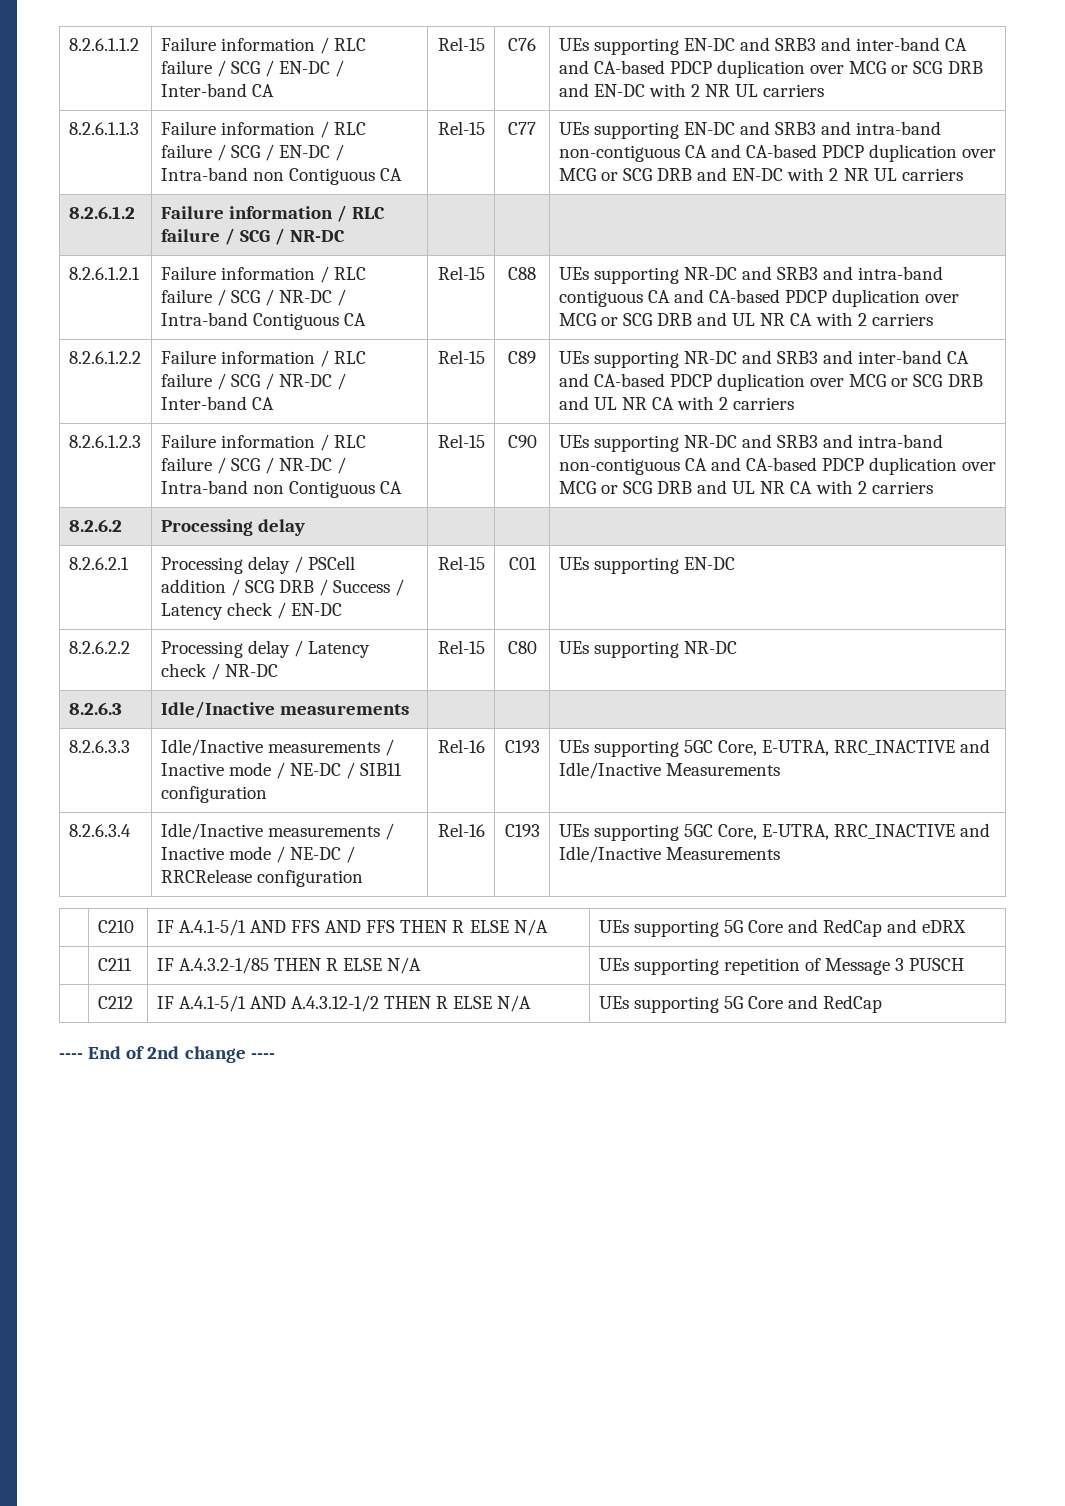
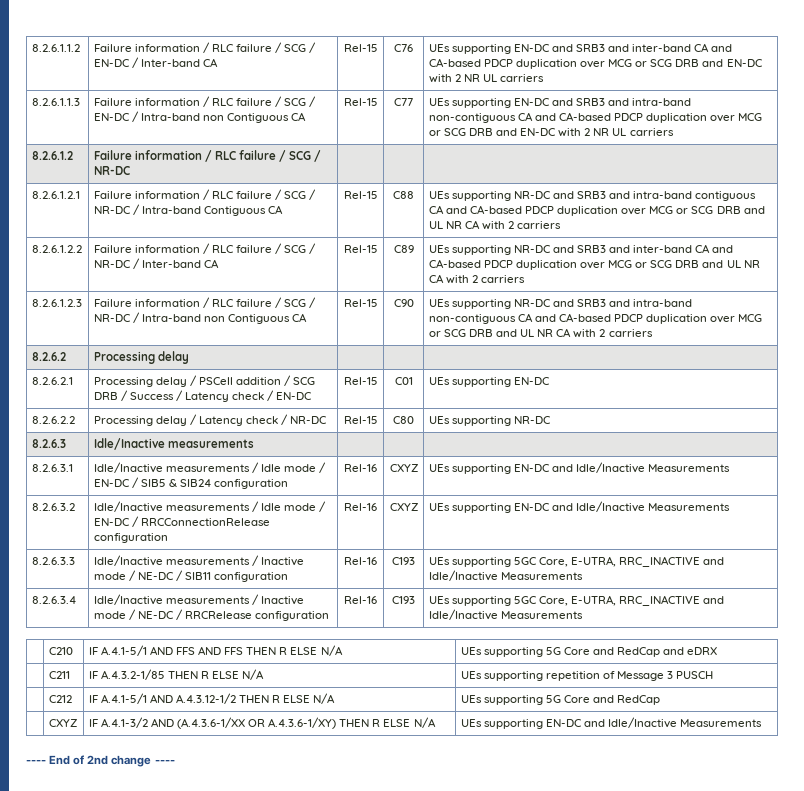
+ 8.2.6.3.1 | Idle/Inactive measurements / Idle mode / EN-DC / SIB5 & SIB24 configuration | Rel-16 | CXYZ | UEs supporting EN-DC and Idle/Inactive Measurements
+ 8.2.6.3.2 | Idle/Inactive measurements / Idle mode / EN-DC / RRCConnectionRelease configuration | Rel-16 | CXYZ | UEs supporting EN-DC and Idle/Inactive Measurements
+ | CXYZ | IF A.4.1-3/2 AND (A.4.3.6-1/XX OR A.4.3.6-1/XY) THEN R ELSE N/A | UEs supporting EN-DC and Idle/Inactive Measurements

